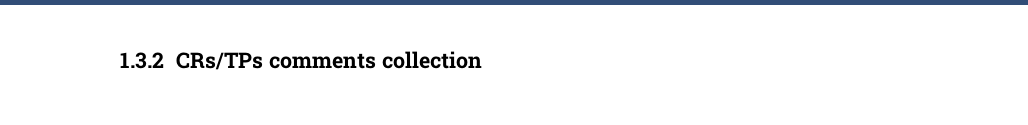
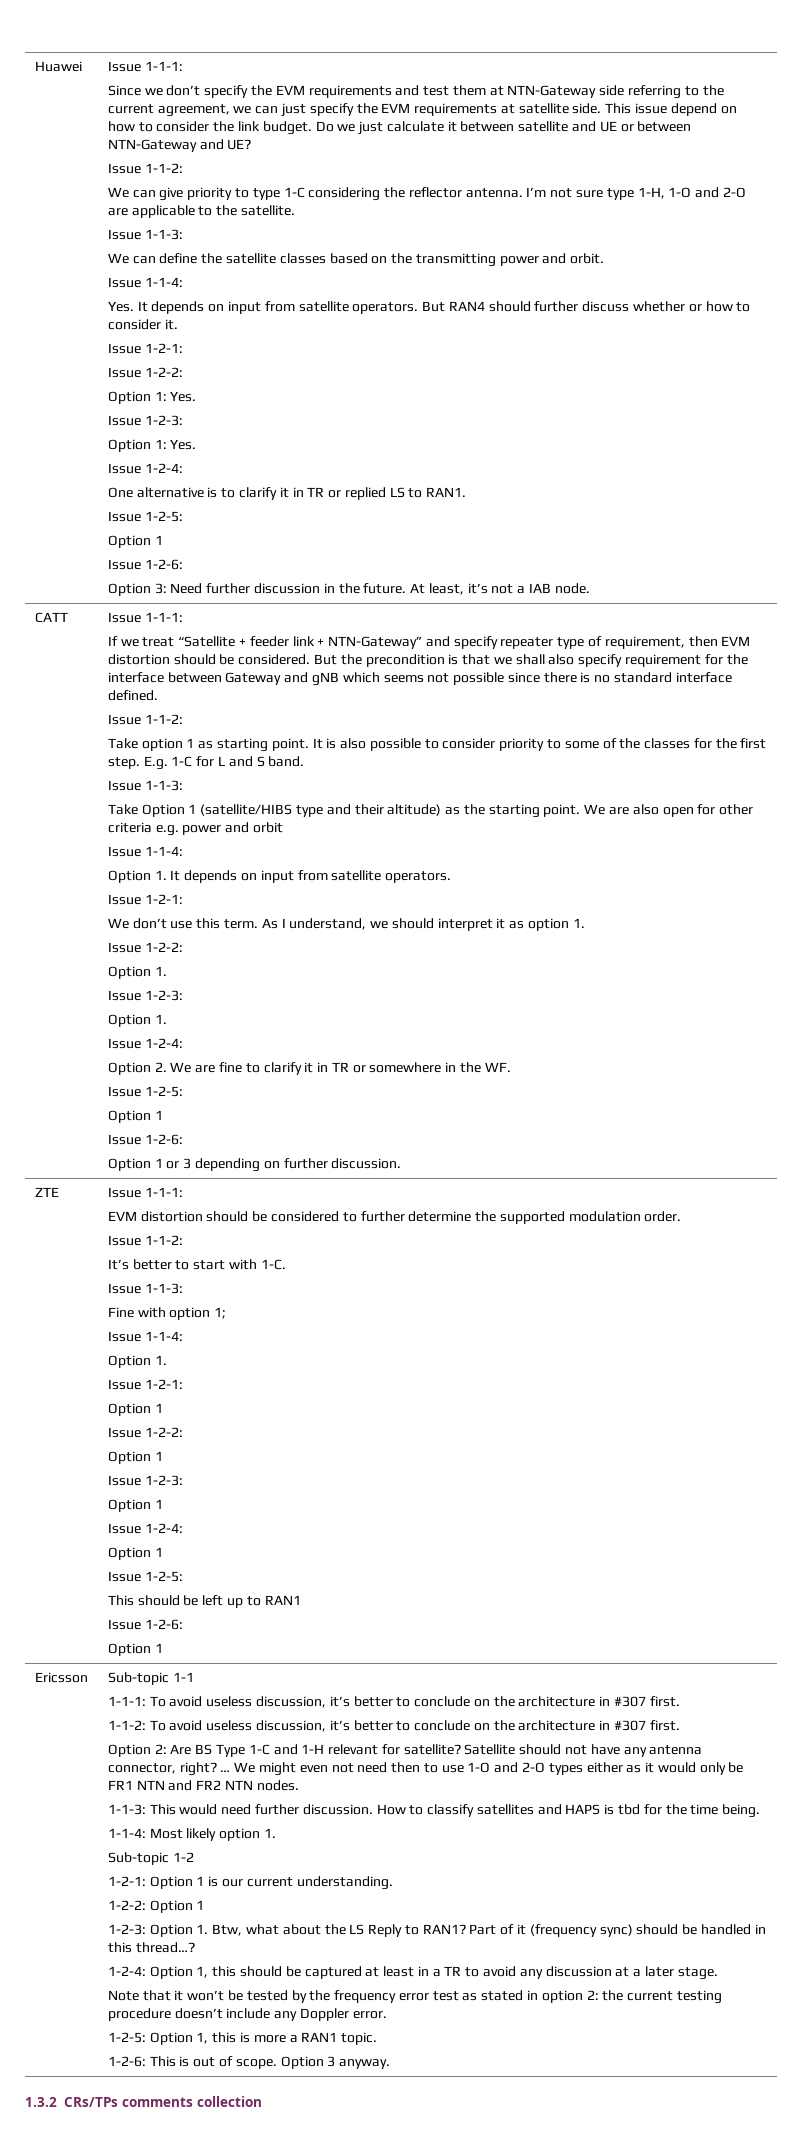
+ Huawei | Issue 1-1-1:
+ Since we don’t specify the EVM requirements and test them at NTN-Gateway side referring to the current agreement, we can just specify the EVM requirements at satellite side. This issue depend on how to consider the link budget. Do we just calculate it between satellite and UE or between NTN-Gateway and UE?
+ Issue 1-1-2:
+ We can give priority to type 1-C considering the reflector antenna. I’m not sure type 1-H, 1-O and 2-O are applicable to the satellite.
+ Issue 1-1-3:
+ We can define the satellite classes based on the transmitting power and orbit.
+ Issue 1-1-4:
+ Yes. It depends on input from satellite operators. But RAN4 should further discuss whether or how to consider it.
+ Issue 1-2-1:
+ Issue 1-2-2:
+ Option 1: Yes.
+ Issue 1-2-3:
+ Option 1: Yes.
+ Issue 1-2-4:
+ One alternative is to clarify it in TR or replied LS to RAN1.
+ Issue 1-2-5:
+ Option 1
+ Issue 1-2-6:
+ Option 3: Need further discussion in the future. At least, it’s not a IAB node.
+ CATT | Issue 1-1-1:
+ If we treat “Satellite + feeder link + NTN-Gateway” and specify repeater type of requirement, then EVM distortion should be considered. But the precondition is that we shall also specify requirement for the interface between Gateway and gNB which seems not possible since there is no standard interface defined.
+ Issue 1-1-2:
+ Take option 1 as starting point. It is also possible to consider priority to some of the classes for the first step. E.g. 1-C for L and S band.
+ Issue 1-1-3:
+ Take Option 1 (satellite/HIBS type and their altitude) as the starting point. We are also open for other criteria e.g. power and orbit
+ Issue 1-1-4:
+ Option 1. It depends on input from satellite operators.
+ Issue 1-2-1:
+ We don’t use this term. As I understand, we should interpret it as option 1.
+ Issue 1-2-2:
+ Option 1.
+ Issue 1-2-3:
+ Option 1.
+ Issue 1-2-4:
+ Option 2. We are fine to clarify it in TR or somewhere in the WF.
+ Issue 1-2-5:
+ Option 1
+ Issue 1-2-6:
+ Option 1 or 3 depending on further discussion.
+ ZTE | Issue 1-1-1:
+ EVM distortion should be considered to further determine the supported modulation order.
+ Issue 1-1-2:
+ It’s better to start with 1-C.
+ Issue 1-1-3:
+ Fine with option 1;
+ Issue 1-1-4:
+ Option 1.
+ Issue 1-2-1:
+ Option 1
+ Issue 1-2-2:
+ Option 1
+ Issue 1-2-3:
+ Option 1
+ Issue 1-2-4:
+ Option 1
+ Issue 1-2-5:
+ This should be left up to RAN1
+ Issue 1-2-6:
+ Option 1
+ Ericsson | Sub-topic 1-1
+ 1-1-1: To avoid useless discussion, it’s better to conclude on the architecture in #307 first.
+ 1-1-2: To avoid useless discussion, it’s better to conclude on the architecture in #307 first.
+ Option 2: Are BS Type 1-C and 1-H relevant for satellite? Satellite should not have any antenna connector, right? … We might even not need then to use 1-O and 2-O types either as it would only be FR1 NTN and FR2 NTN nodes.
+ 1-1-3: This would need further discussion. How to classify satellites and HAPS is tbd for the time being.
+ 1-1-4: Most likely option 1.
+ Sub-topic 1-2
+ 1-2-1: Option 1 is our current understanding.
+ 1-2-2: Option 1
+ 1-2-3: Option 1. Btw, what about the LS Reply to RAN1? Part of it (frequency sync) should be handled in this thread…?
+ 1-2-4: Option 1, this should be captured at least in a TR to avoid any discussion at a later stage.
+ Note that it won’t be tested by the frequency error test as stated in option 2: the current testing procedure doesn’t include any Doppler error.
+ 1-2-5: Option 1, this is more a RAN1 topic.
+ 1-2-6: This is out of scope. Option 3 anyway.

